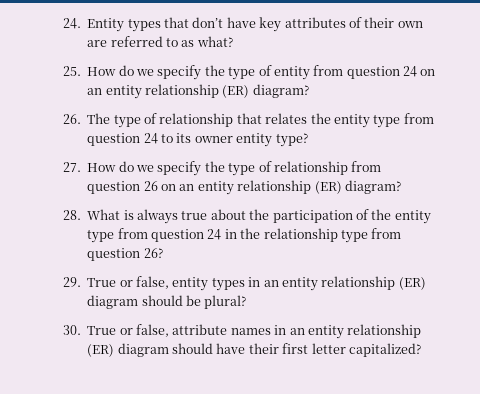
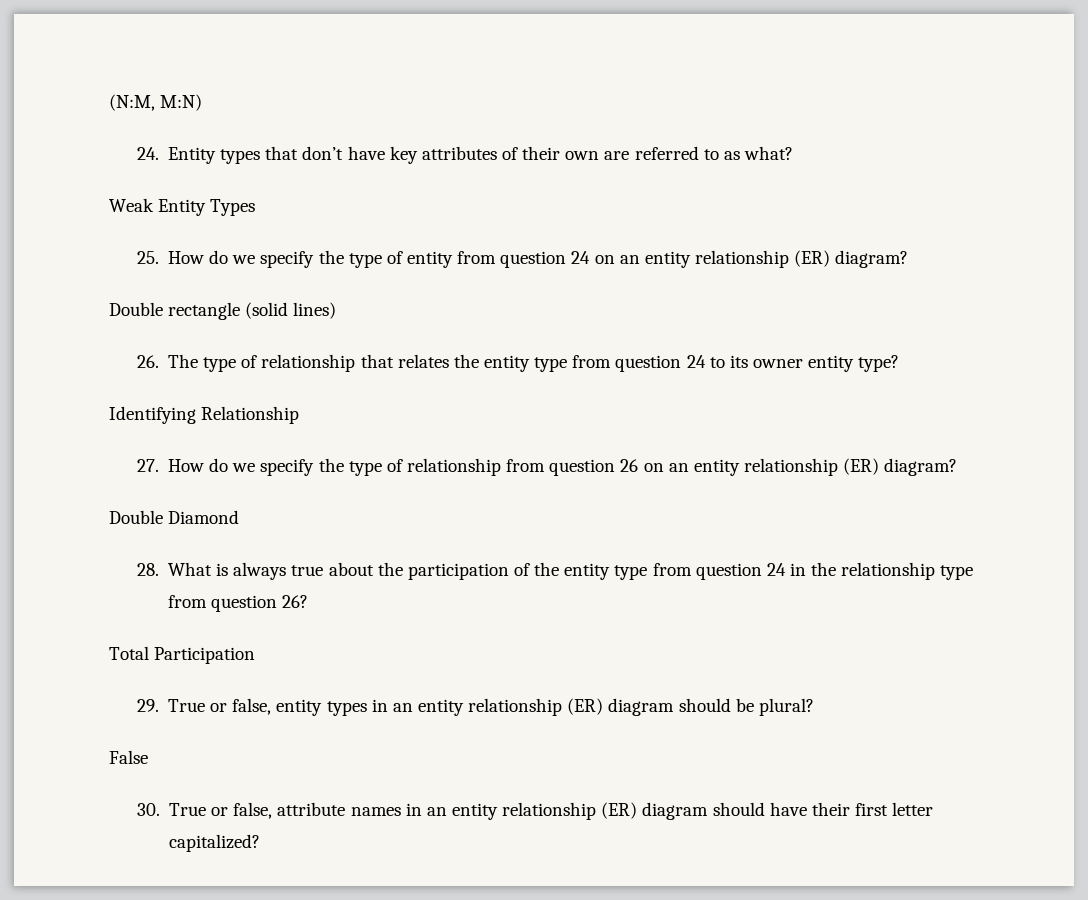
+ (N:M, M:N)
+ Weak Entity Types
+ Double rectangle (solid lines)
+ Identifying Relationship
+ Double Diamond
+ Total Participation
+ False

